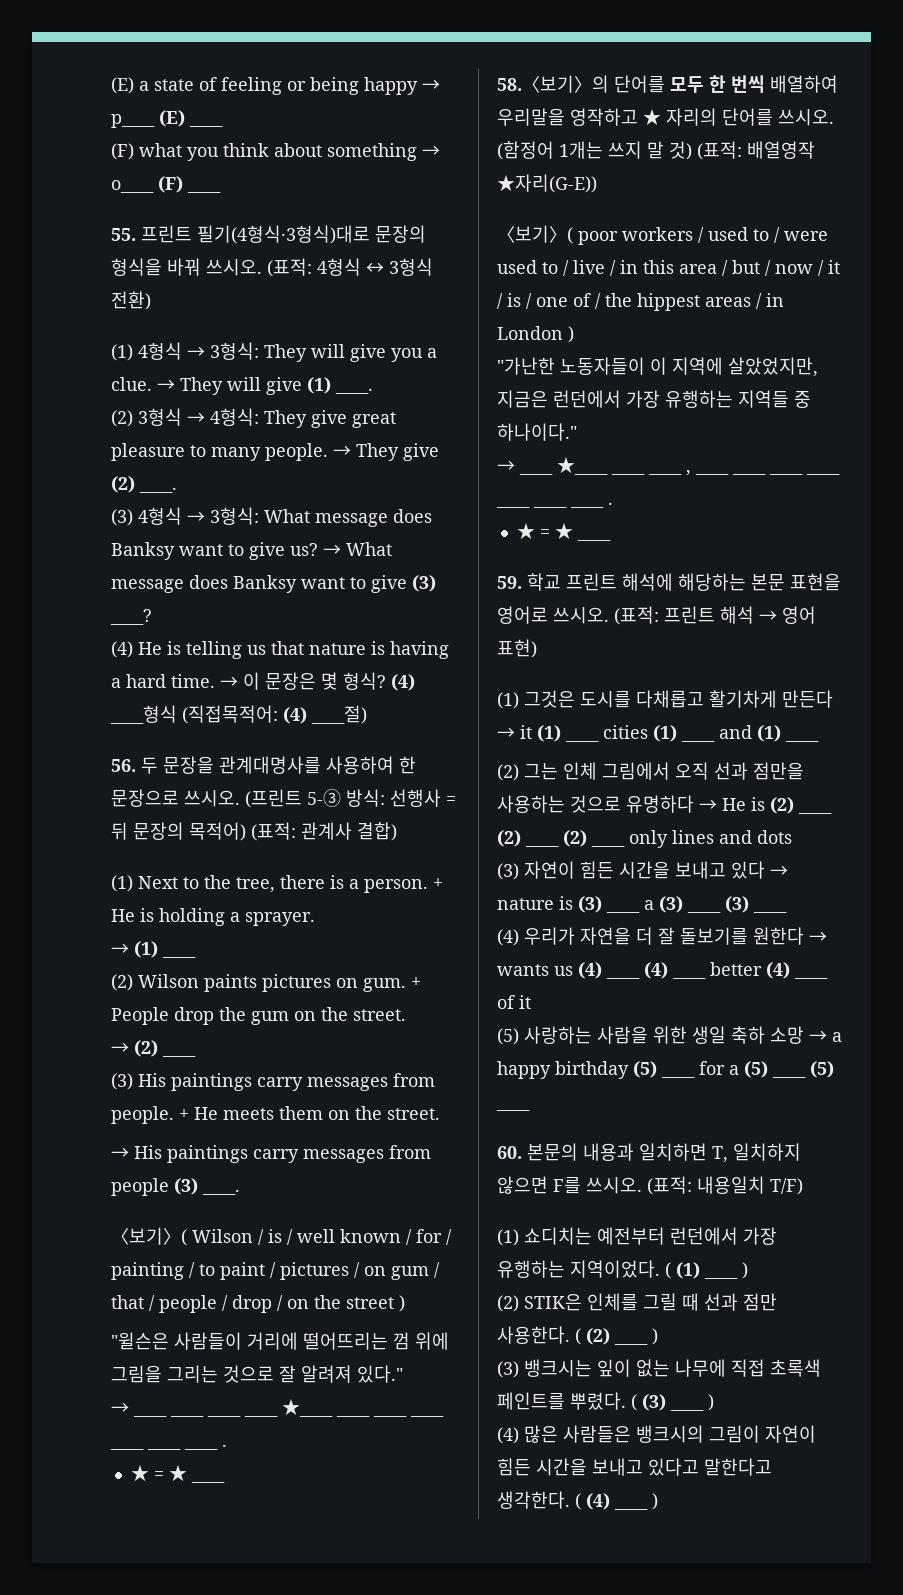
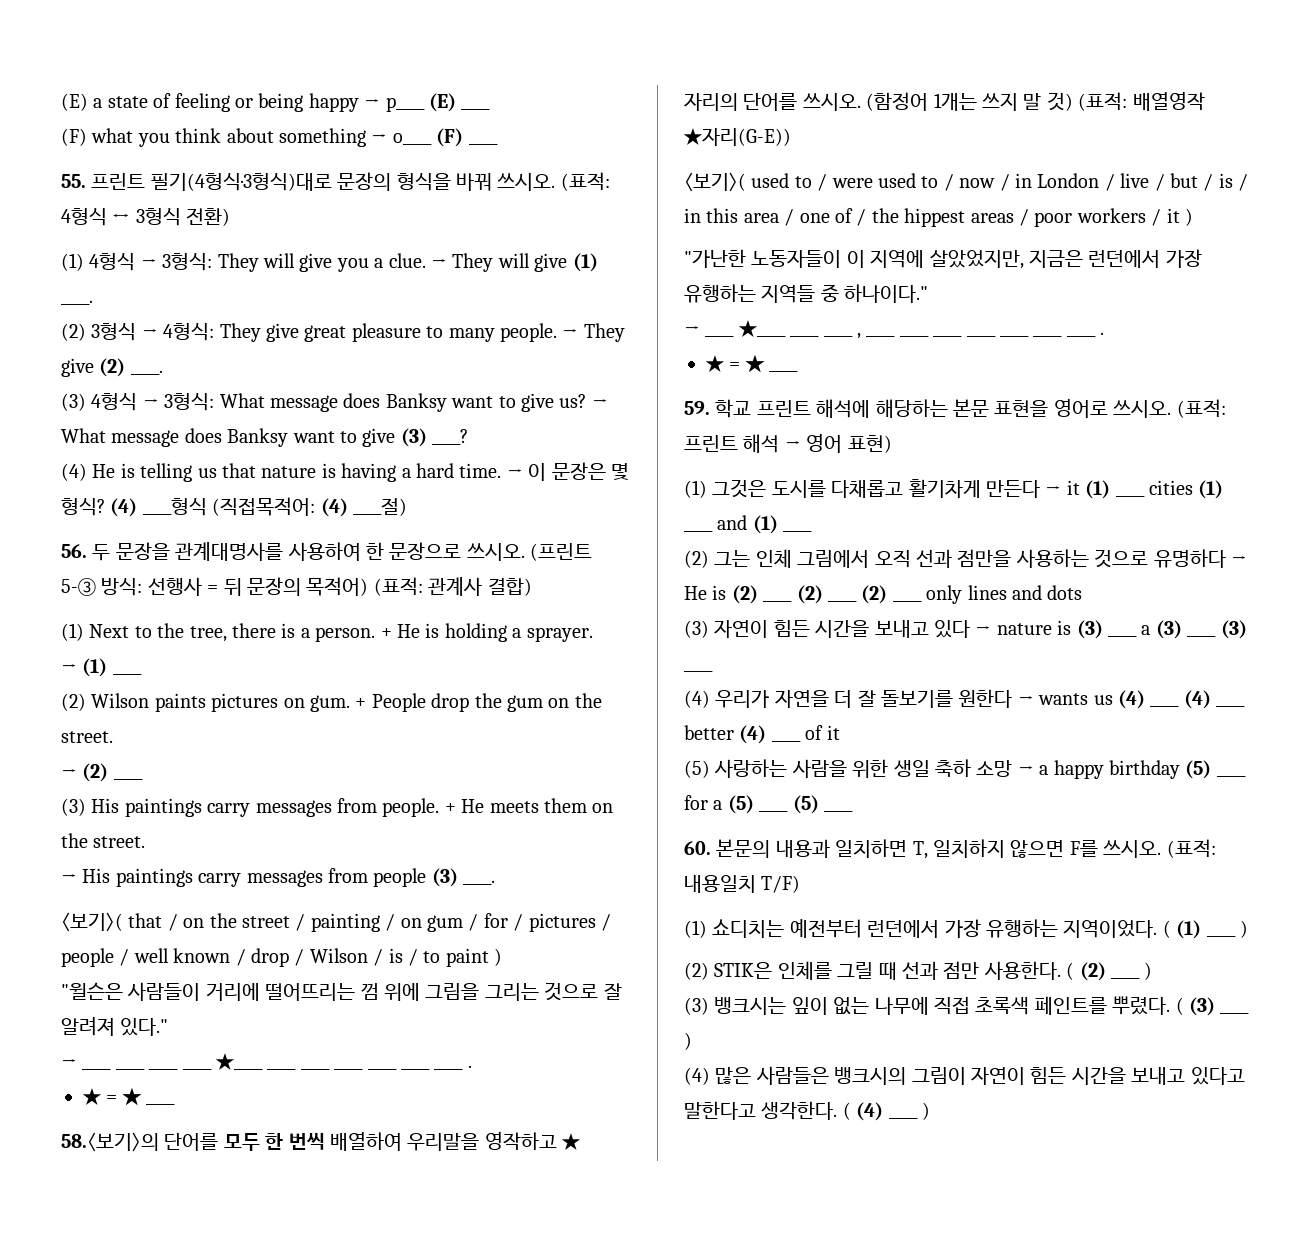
- 〈보기〉( Wilson / is / well known / for / painting / to paint / pictures / on gum / that / people / drop / on the street )
+ 〈보기〉( that / on the street / painting / on gum / for / pictures / people / well known / drop / Wilson / is / to paint )
- 〈보기〉( poor workers / used to / were used to / live / in this area / but / now / it / is / one of / the hippest areas / in London )
+ 〈보기〉( used to / were used to / now / in London / live / but / is / in this area / one of / the hippest areas / poor workers / it )

